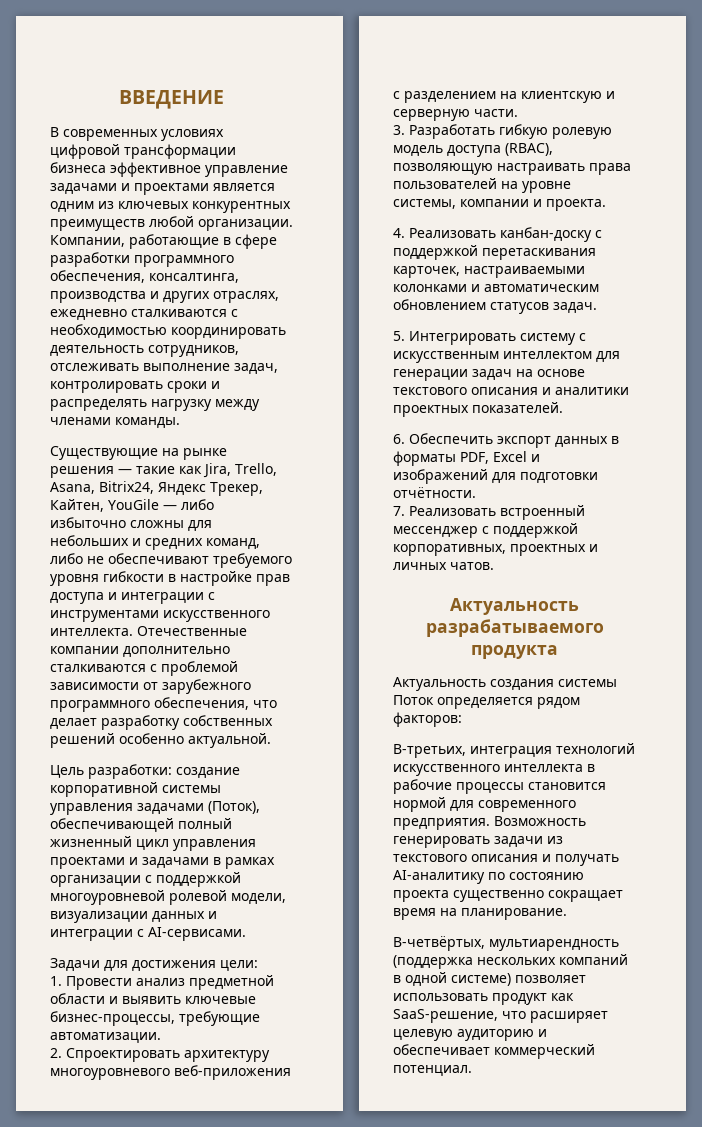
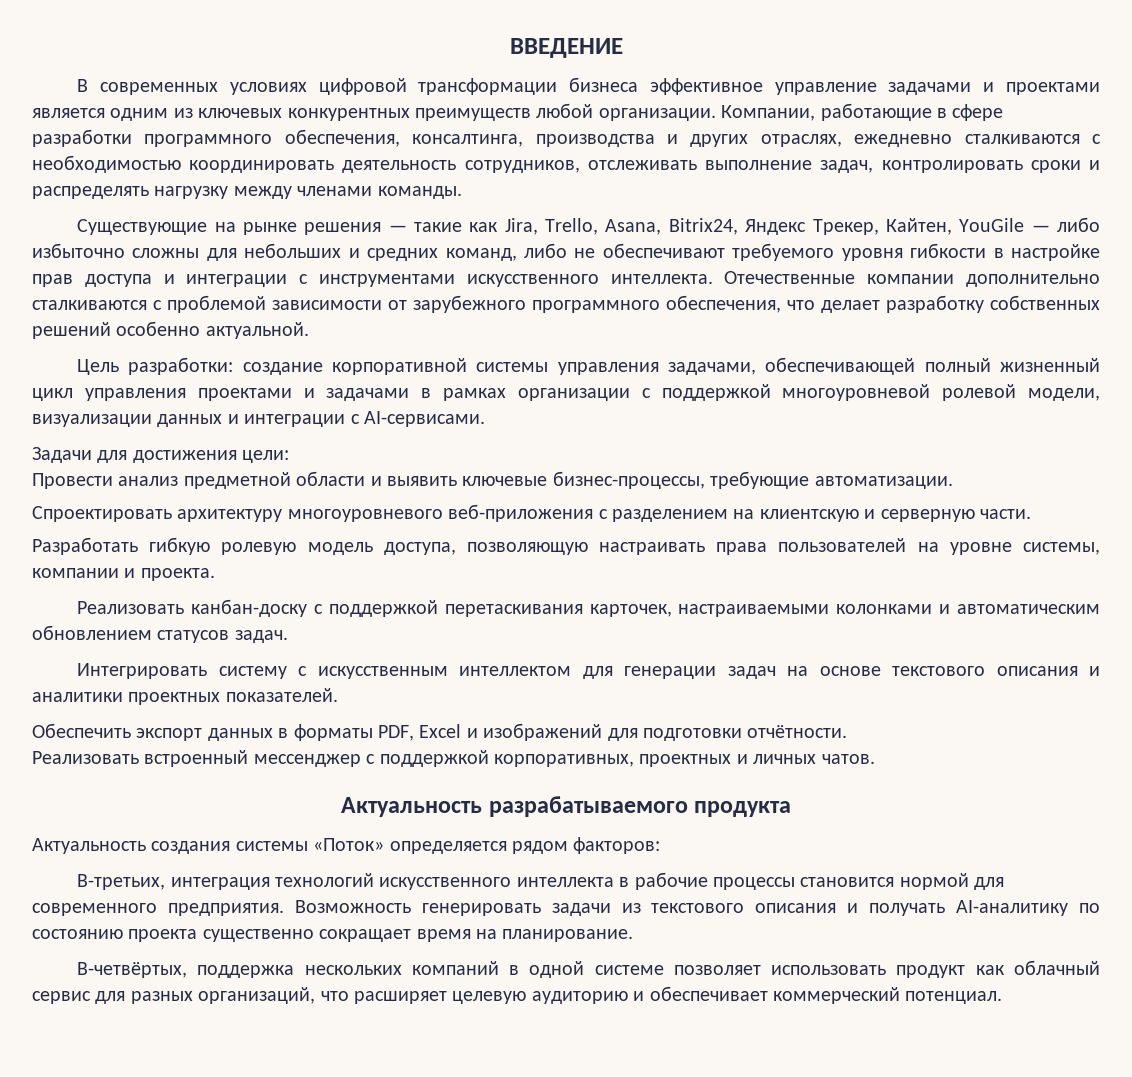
- Цель разработки: создание корпоративной системы управления задачами (Поток), обеспечивающей полный жизненный цикл управления проектами и задачами в рамках организации с поддержкой многоуровневой ролевой модели, визуализации данных и интеграции с AI-сервисами.
+ Цель разработки: создание корпоративной системы управления задачами, обеспечивающей полный жизненный цикл управления проектами и задачами в рамках организации с поддержкой многоуровневой ролевой модели, визуализации данных и интеграции с AI-сервисами.
- 1. Провести анализ предметной области и выявить ключевые бизнес-процессы, требующие автоматизации.
+ Провести анализ предметной области и выявить ключевые бизнес-процессы, требующие автоматизации.
- 2. Спроектировать архитектуру многоуровневого веб-приложения с разделением на клиентскую и серверную части.
+ Спроектировать архитектуру многоуровневого веб-приложения с разделением на клиентскую и серверную части.
- 3. Разработать гибкую ролевую модель доступа (RBAC), позволяющую настраивать права пользователей на уровне системы, компании и проекта.
+ Разработать гибкую ролевую модель доступа, позволяющую настраивать права пользователей на уровне системы, компании и проекта.
- 4. Реализовать канбан-доску с поддержкой перетаскивания карточек, настраиваемыми колонками и автоматическим обновлением статусов задач.
+ Реализовать канбан-доску с поддержкой перетаскивания карточек, настраиваемыми колонками и автоматическим обновлением статусов задач.
- 5. Интегрировать систему с искусственным интеллектом для генерации задач на основе текстового описания и аналитики проектных показателей.
+ Интегрировать систему с искусственным интеллектом для генерации задач на основе текстового описания и аналитики проектных показателей.
- 6. Обеспечить экспорт данных в форматы PDF, Excel и изображений для подготовки отчётности.
+ Обеспечить экспорт данных в форматы PDF, Excel и изображений для подготовки отчётности.
- 7. Реализовать встроенный мессенджер с поддержкой корпоративных, проектных и личных чатов.
+ Реализовать встроенный мессенджер с поддержкой корпоративных, проектных и личных чатов.
- Актуальность создания системы Поток определяется рядом факторов:
+ Актуальность создания системы «Поток» определяется рядом факторов:
- В-четвёртых, мультиарендность (поддержка нескольких компаний в одной системе) позволяет использовать продукт как SaaS-решение, что расширяет целевую аудиторию и обеспечивает коммерческий потенциал.
+ В-четвёртых, поддержка нескольких компаний в одной системе позволяет использовать продукт как облачный сервис для разных организаций, что расширяет целевую аудиторию и обеспечивает коммерческий потенциал.

